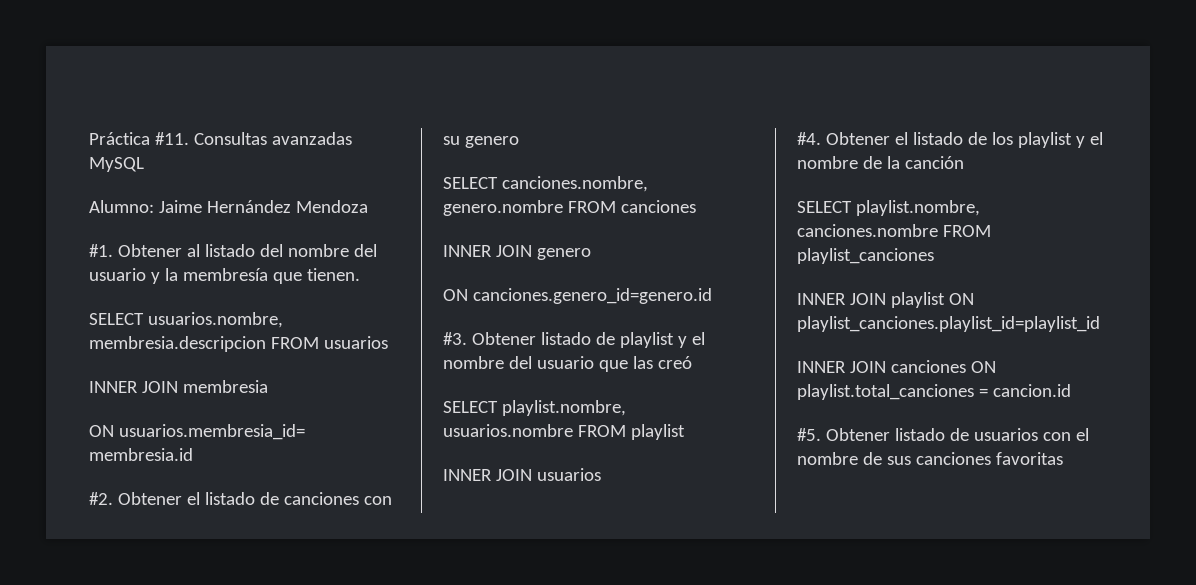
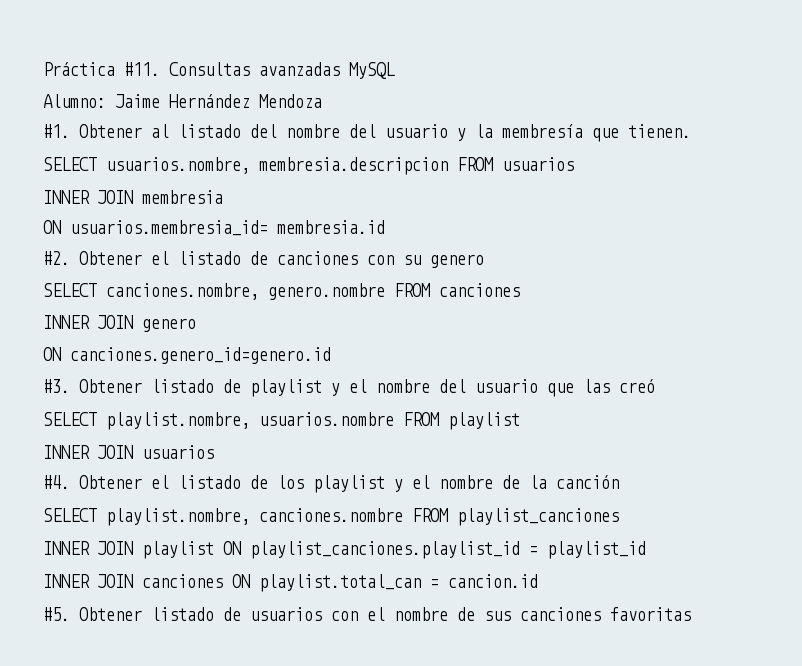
- INNER JOIN playlist ON playlist_canciones.playlist_id=playlist_id
+ INNER JOIN playlist ON playlist_canciones.playlist_id = playlist_id
- INNER JOIN canciones ON playlist.total_canciones = cancion.id
+ INNER JOIN canciones ON playlist.total_can = cancion.id

